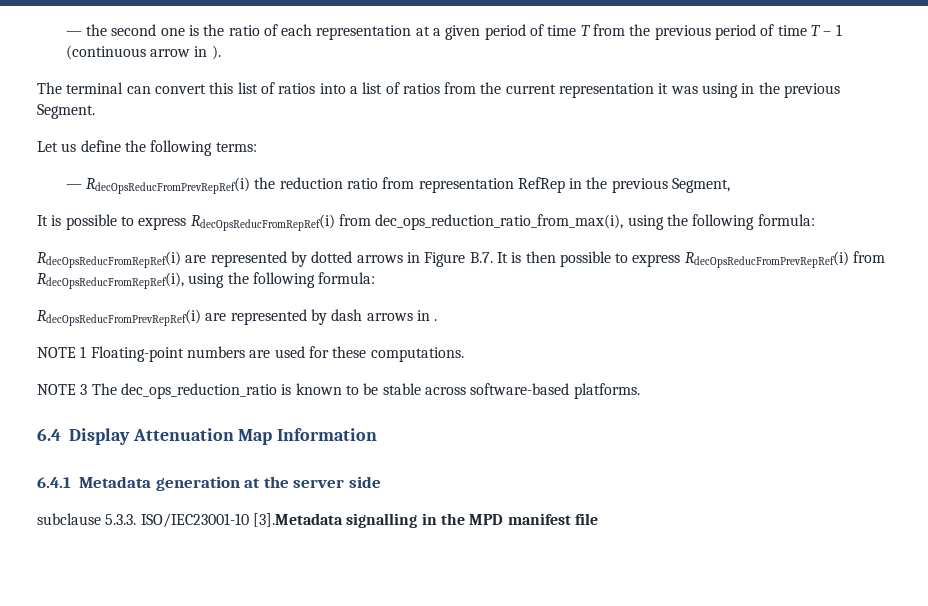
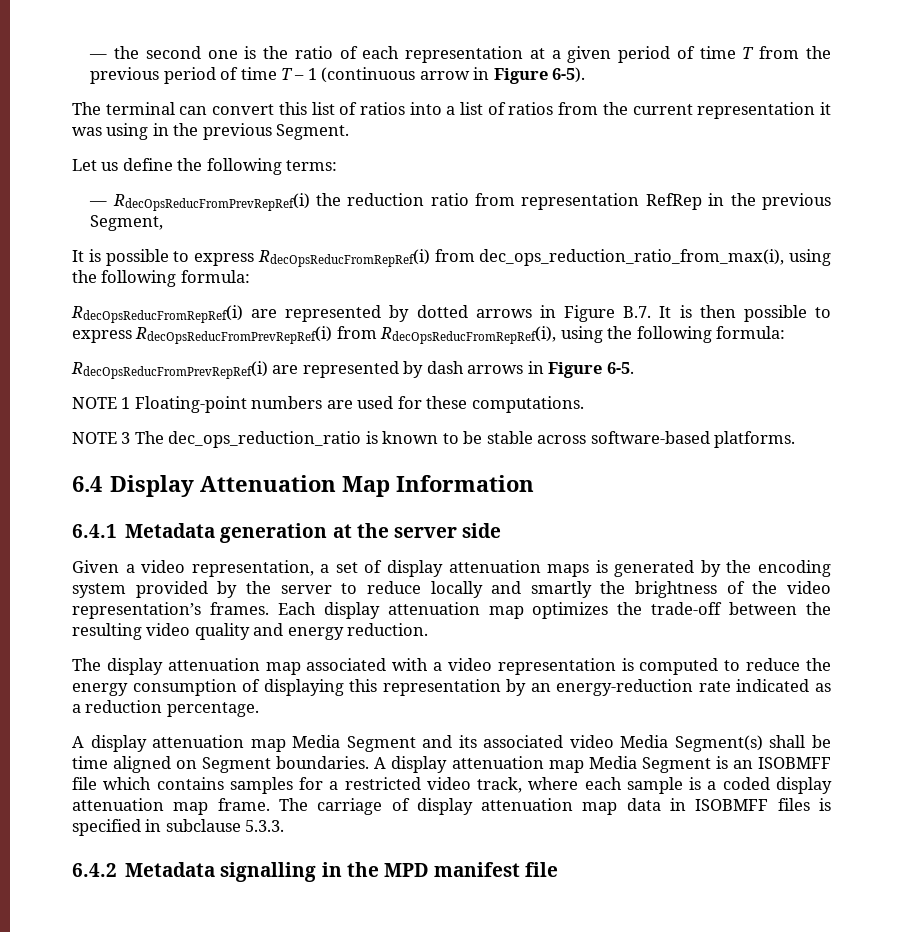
- — the second one is the ratio of each representation at a given period of time T from the previous period of time T – 1 (continuous arrow in ).
+ — the second one is the ratio of each representation at a given period of time T from the previous period of time T – 1 (continuous arrow in Figure 6-5).
- RdecOpsReducFromPrevRepRef(i) are represented by dash arrows in .
+ RdecOpsReducFromPrevRepRef(i) are represented by dash arrows in Figure 6-5.
- subclause 5.3.3. ISO/IEC23001-10 [3].Metadata signalling in the MPD manifest file
+ Given a video representation, a set of display attenuation maps is generated by the encoding system provided by the server to reduce locally and smartly the brightness of the video representation’s frames. Each display attenuation map optimizes the trade-off between the resulting video quality and energy reduction.
+ The display attenuation map associated with a video representation is computed to reduce the energy consumption of displaying this representation by an energy-reduction rate indicated as a reduction percentage.
+ A display attenuation map Media Segment and its associated video Media Segment(s) shall be time aligned on Segment boundaries. A display attenuation map Media Segment is an ISOBMFF file which contains samples for a restricted video track, where each sample is a coded display attenuation map frame. The carriage of display attenuation map data in ISOBMFF files is specified in subclause 5.3.3.
+ 6.4.2 Metadata signalling in the MPD manifest file

